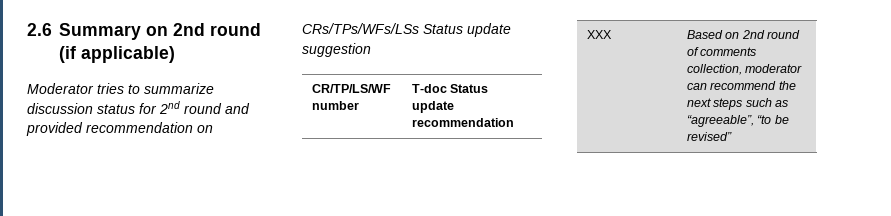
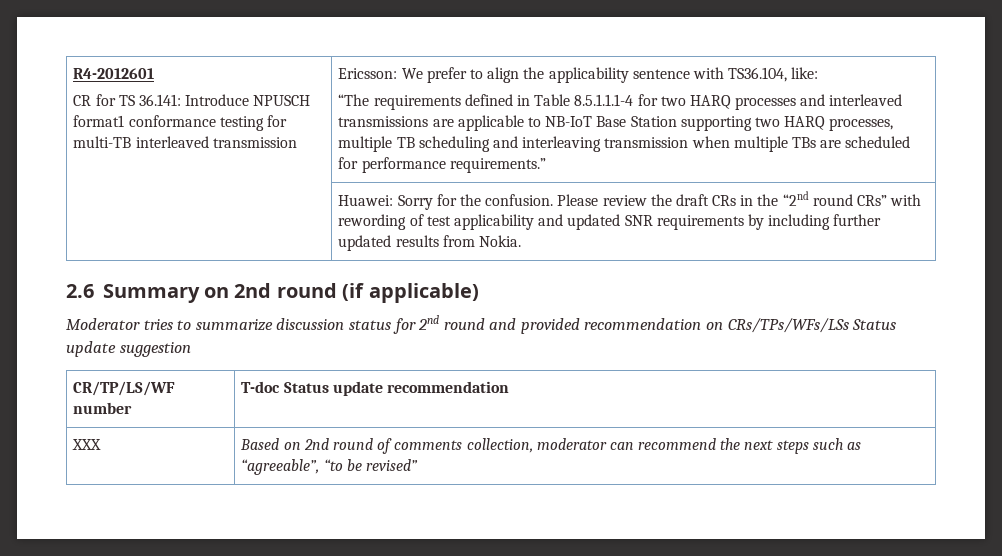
+ R4-2012601
+ CR for TS 36.141: Introduce NPUSCH format1 conformance testing for multi-TB interleaved transmission | Ericsson: We prefer to align the applicability sentence with TS36.104, like:
+ “The requirements defined in Table 8.5.1.1.1-4 for two HARQ processes and interleaved transmissions are applicable to NB-IoT Base Station supporting two HARQ processes, multiple TB scheduling and interleaving transmission when multiple TBs are scheduled for performance requirements.”
+ | Huawei: Sorry for the confusion. Please review the draft CRs in the “2nd round CRs” with rewording of test applicability and updated SNR requirements by including further updated results from Nokia.

